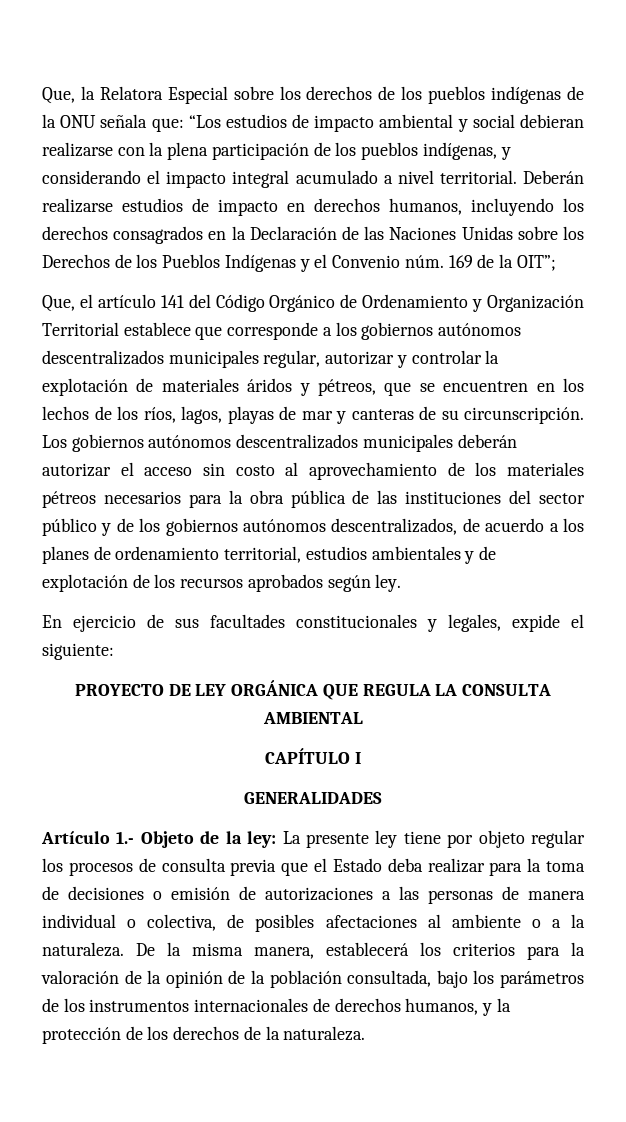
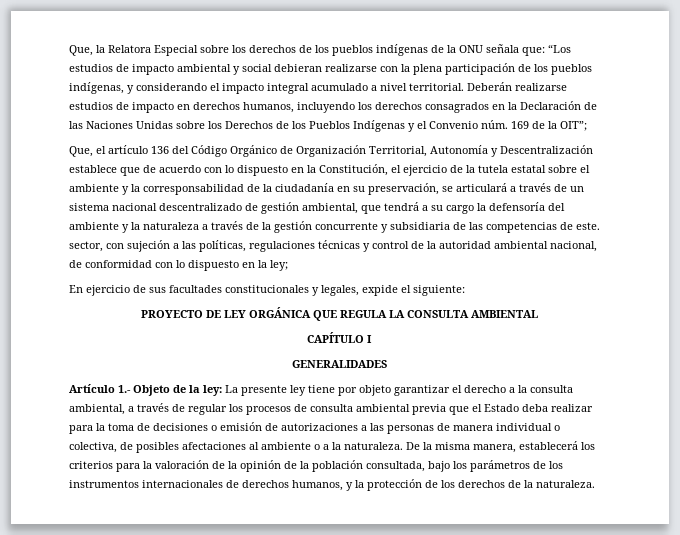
- Que, el artículo 141 del Código Orgánico de Ordenamiento y Organización Territorial establece que corresponde a los gobiernos autónomos descentralizados municipales regular, autorizar y controlar la explotación de materiales áridos y pétreos, que se encuentren en los lechos de los ríos, lagos, playas de mar y canteras de su circunscripción. Los gobiernos autónomos descentralizados municipales deberán autorizar el acceso sin costo al aprovechamiento de los materiales pétreos necesarios para la obra pública de las instituciones del sector público y de los gobiernos autónomos descentralizados, de acuerdo a los planes de ordenamiento territorial, estudios ambientales y de explotación de los recursos aprobados según ley.
+ Que, el artículo 136 del Código Orgánico de Organización Territorial, Autonomía y Descentralización establece que de acuerdo con lo dispuesto en la Constitución, el ejercicio de la tutela estatal sobre el ambiente y la corresponsabilidad de la ciudadanía en su preservación, se articulará a través de un sistema nacional descentralizado de gestión ambiental, que tendrá a su cargo la defensoría del ambiente y la naturaleza a través de la gestión concurrente y subsidiaria de las competencias de este. sector, con sujeción a las políticas, regulaciones técnicas y control de la autoridad ambiental nacional, de conformidad con lo dispuesto en la ley;
- Artículo 1.- Objeto de la ley: La presente ley tiene por objeto regular los procesos de consulta previa que el Estado deba realizar para la toma de decisiones o emisión de autorizaciones a las personas de manera individual o colectiva, de posibles afectaciones al ambiente o a la naturaleza.
+ Artículo 1.- Objeto de la ley: La presente ley tiene por objeto garantizar el derecho a la consulta ambiental, a través de regular los procesos de consulta ambiental previa que el Estado deba realizar para la toma de decisiones o emisión de autorizaciones a las personas de manera individual o colectiva, de posibles afectaciones al ambiente o a la naturaleza.

